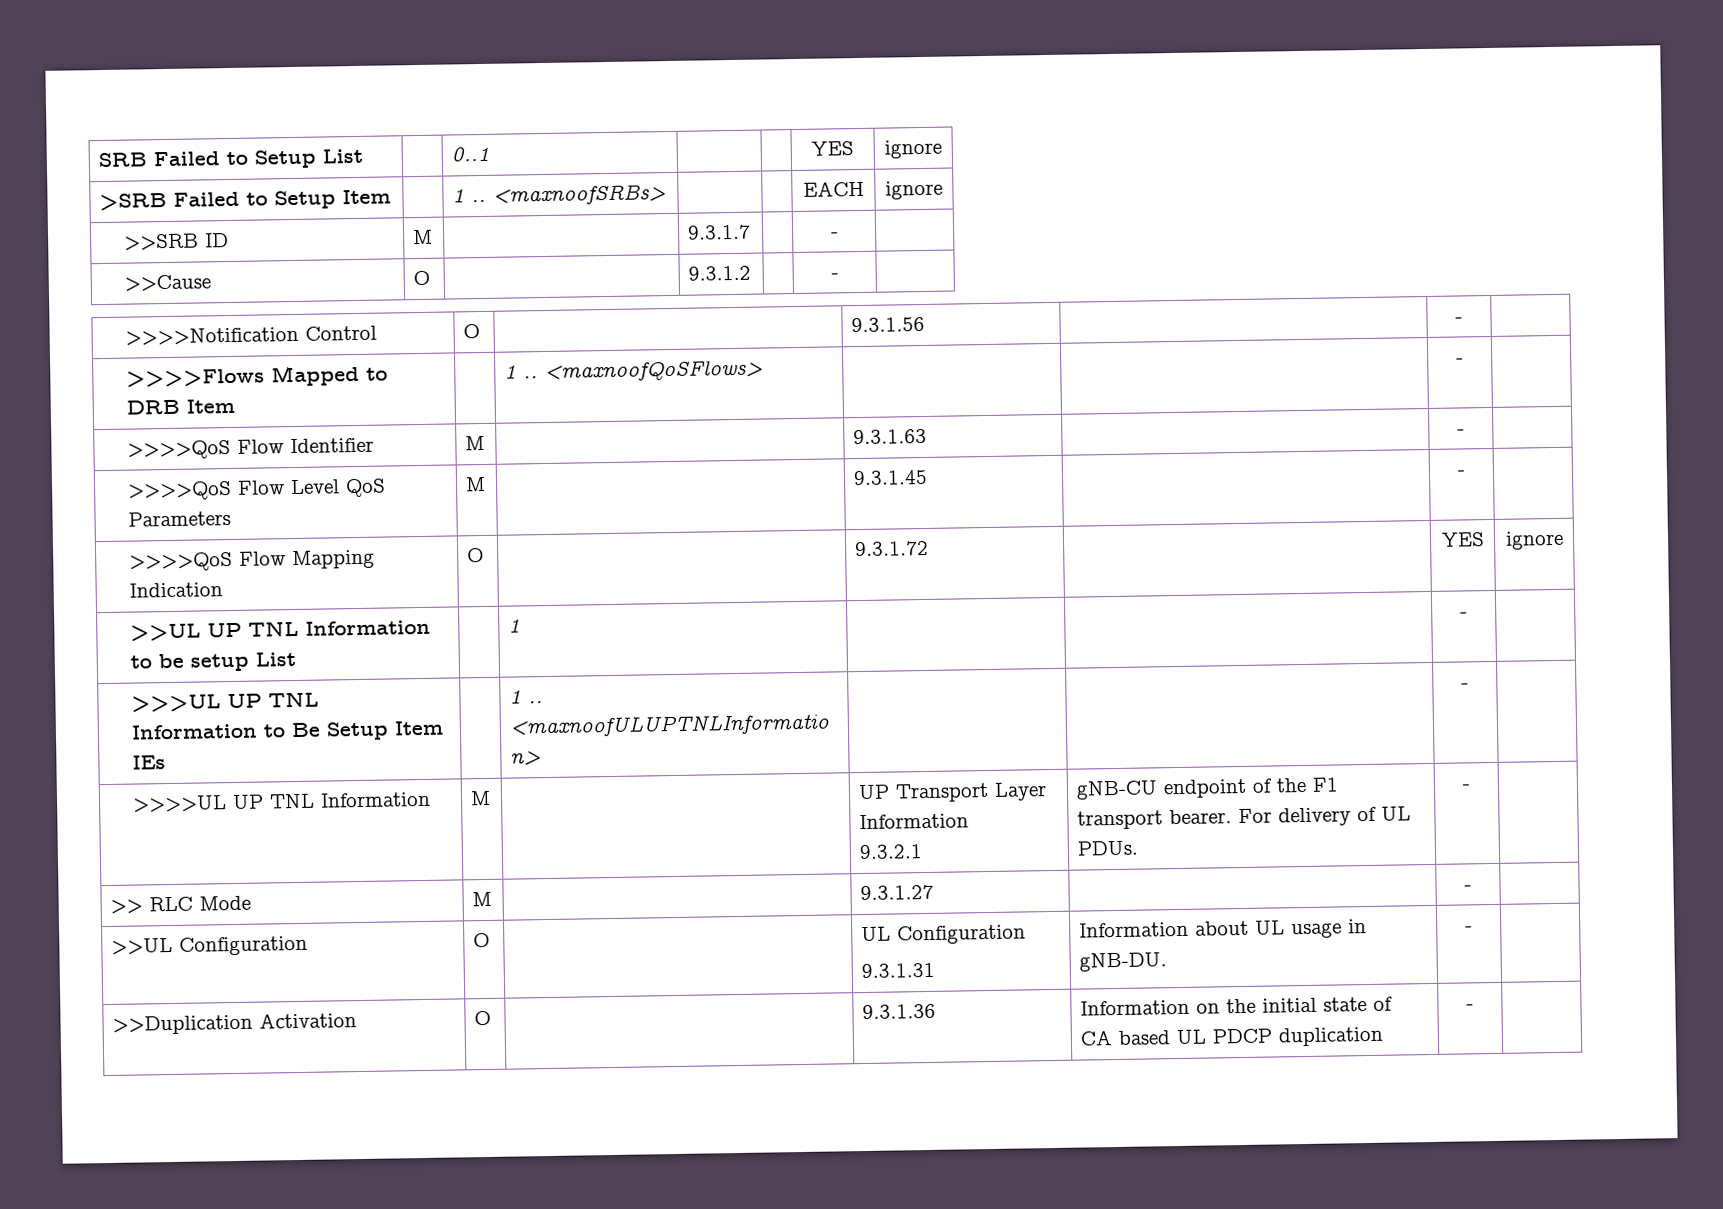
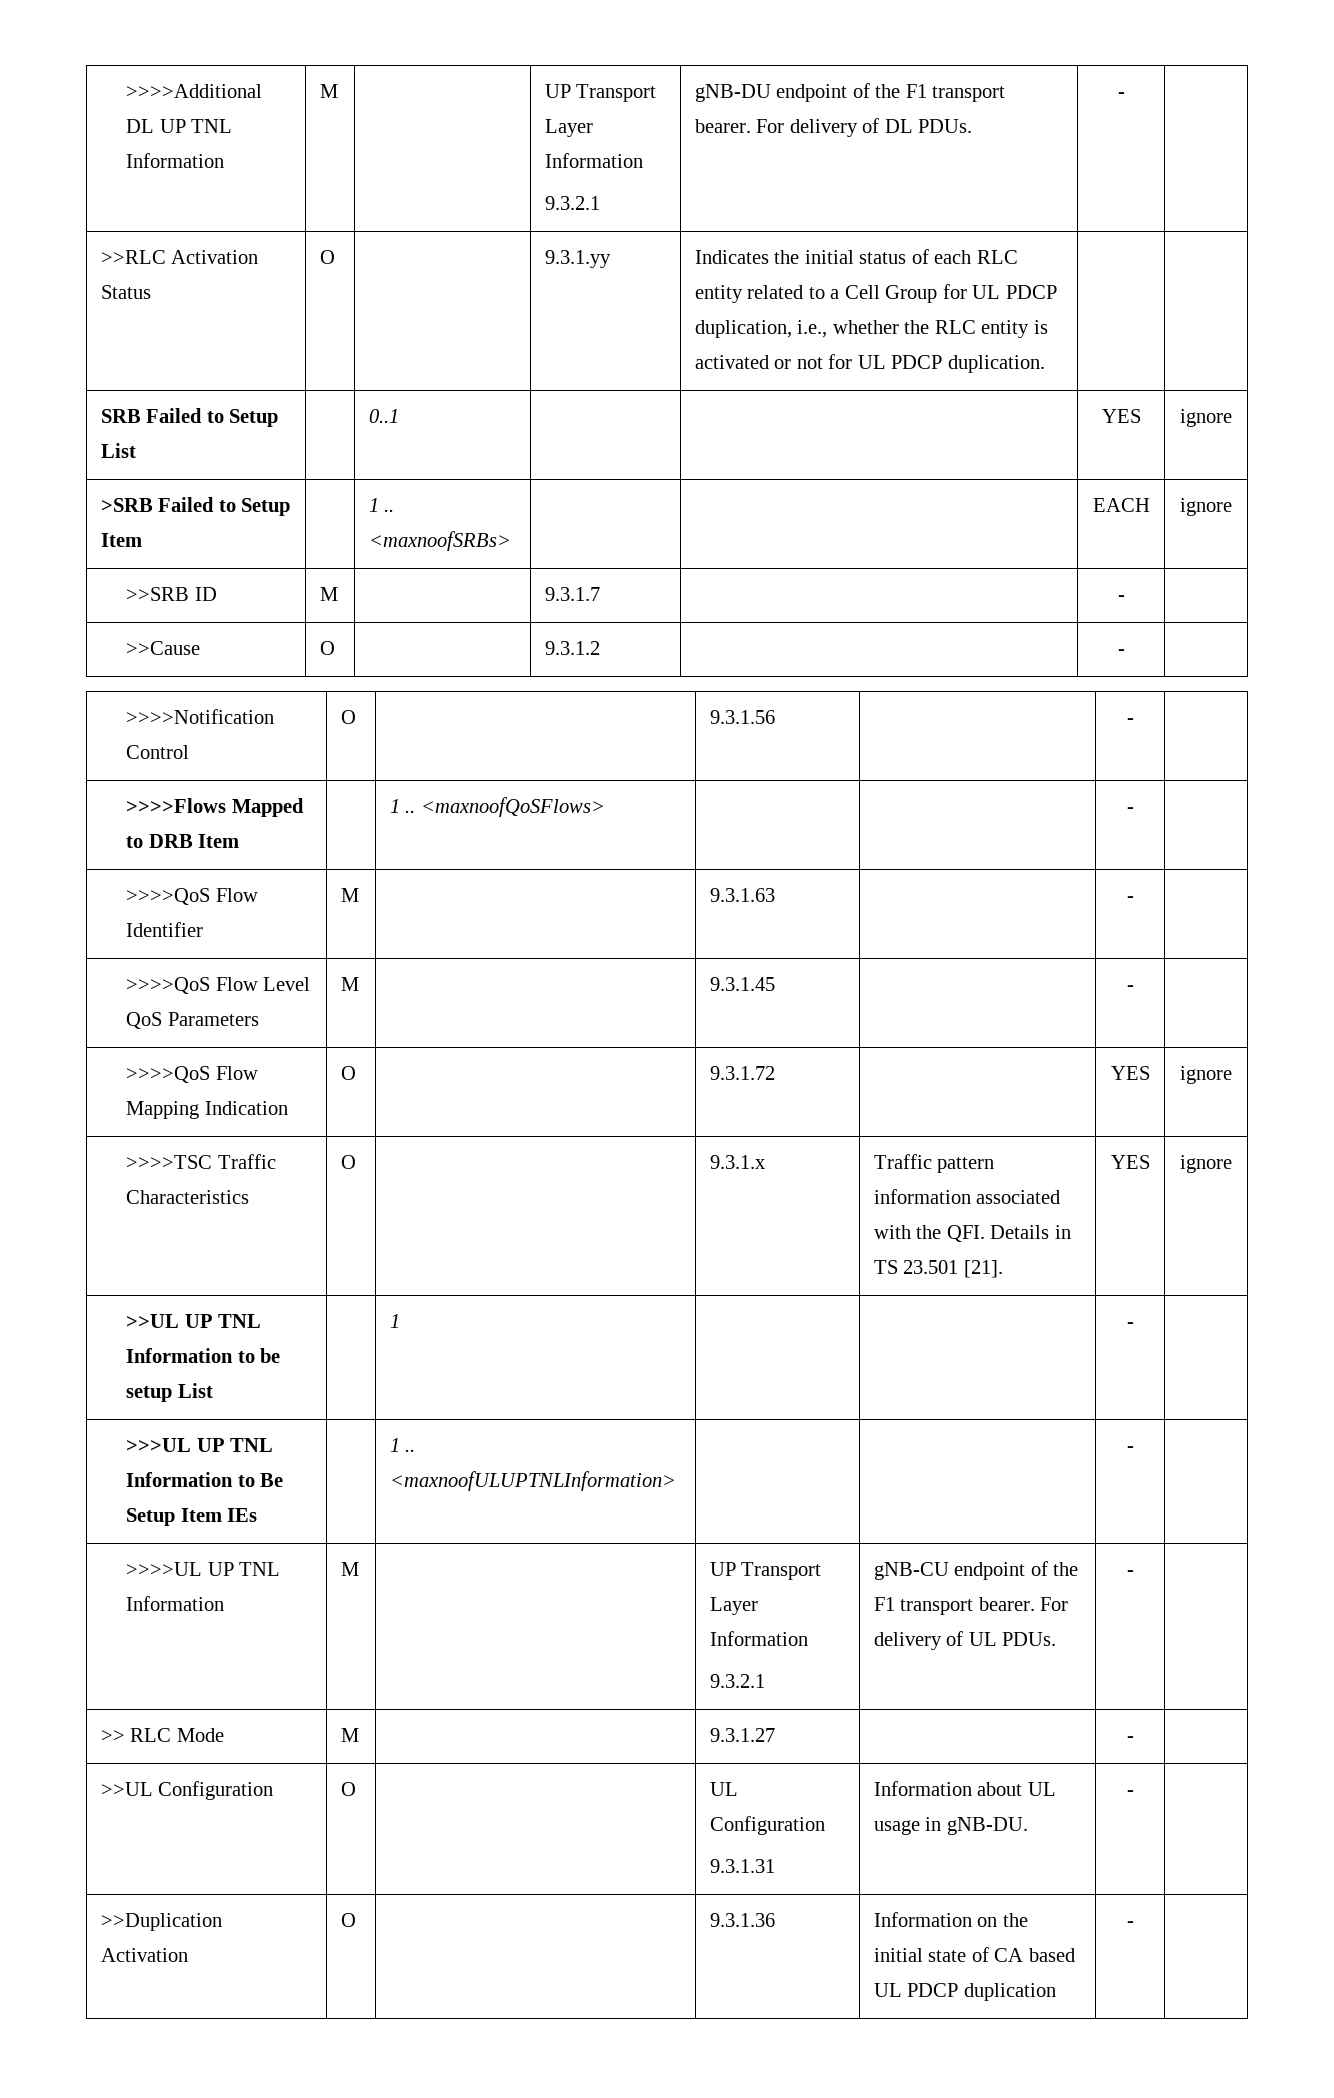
+ >>>>Additional DL UP TNL Information | M | | UP Transport Layer Information
+ 9.3.2.1 | gNB-DU endpoint of the F1 transport bearer. For delivery of DL PDUs. | - |
+ >>RLC Activation Status | O | | 9.3.1.yy | Indicates the initial status of each RLC entity related to a Cell Group for UL PDCP duplication, i.e., whether the RLC entity is activated or not for UL PDCP duplication. | |
+ >>>>TSC Traffic Characteristics | O | | 9.3.1.x | Traffic pattern information associated with the QFI. Details in TS 23.501 [21]. | YES | ignore

